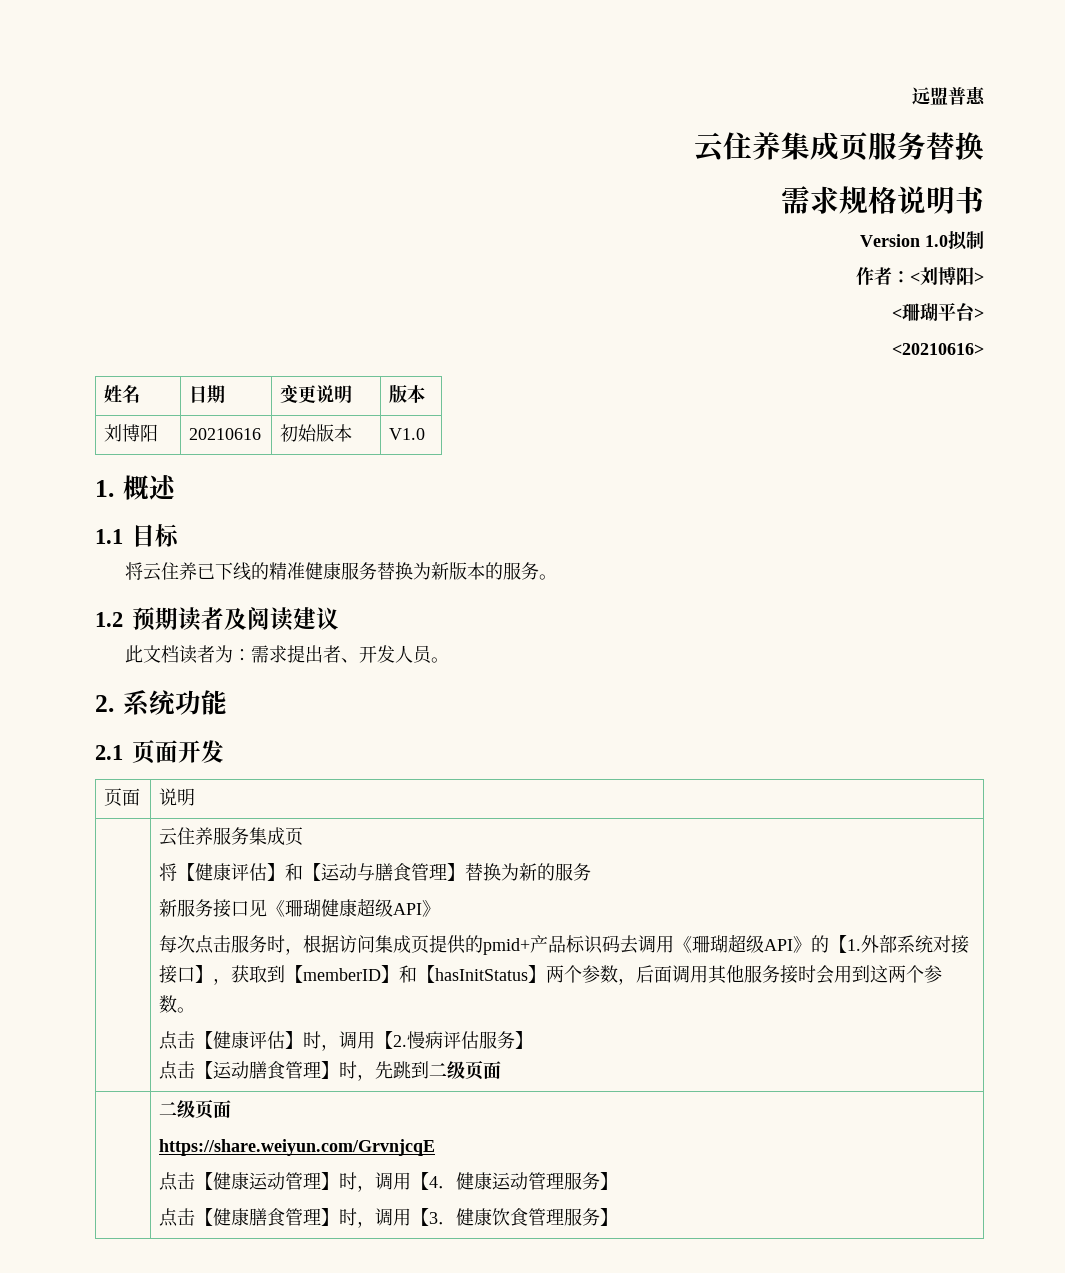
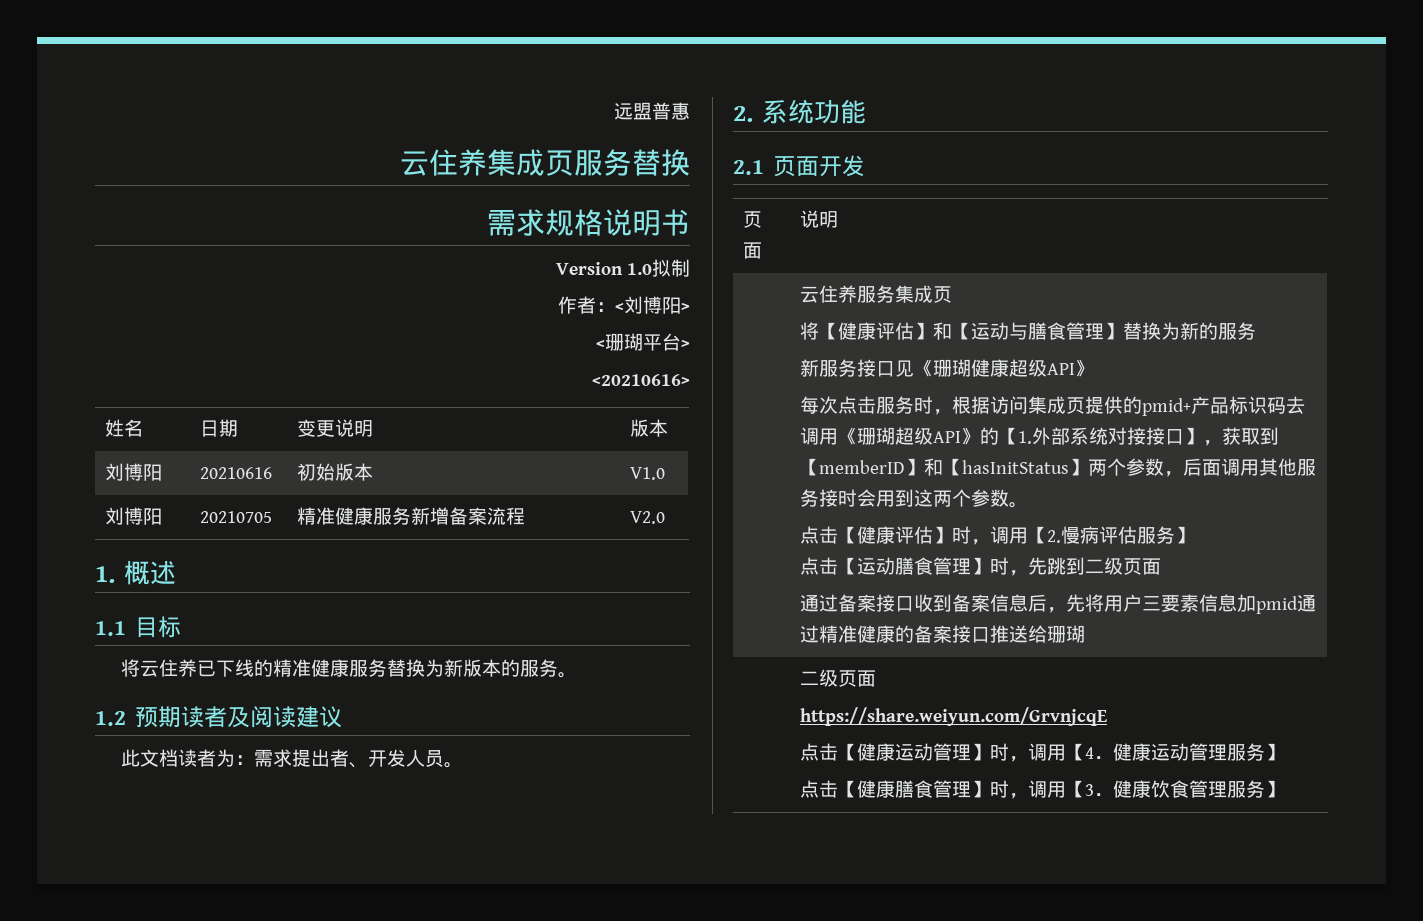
+ 刘博阳 | 20210705 | 精准健康服务新增备案流程 | V2.0
+ 通过备案接口收到备案信息后，先将用户三要素信息加pmid通过精准健康的备案接口推送给珊瑚

